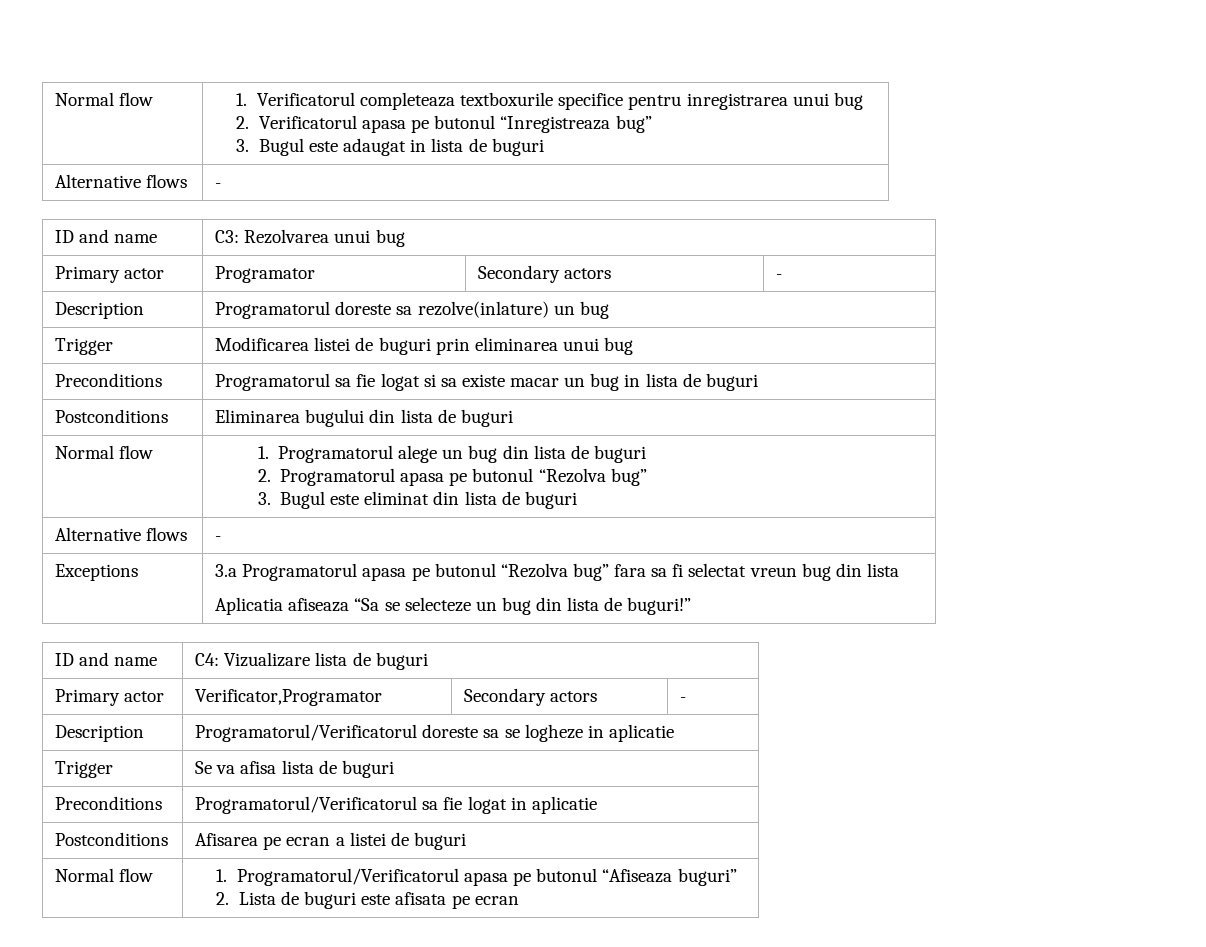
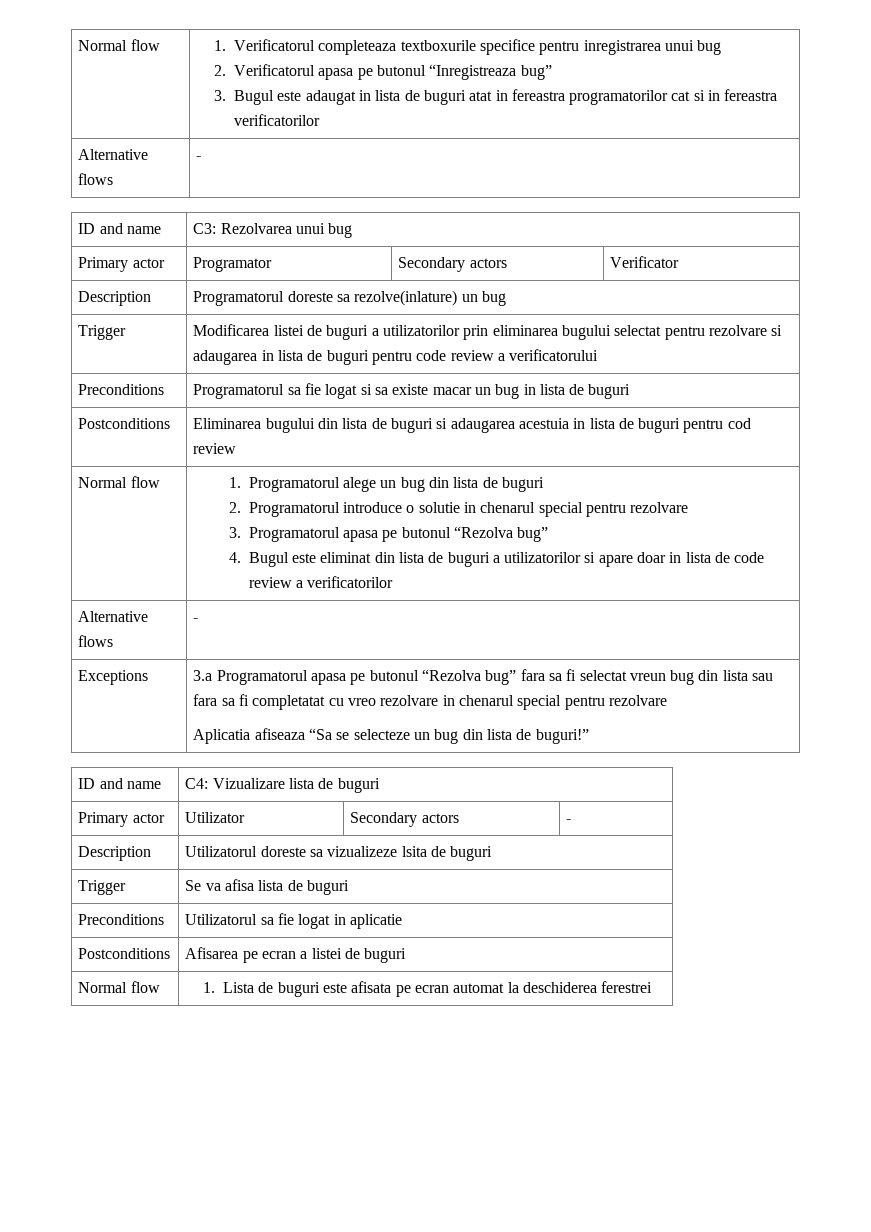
  Normal flow | 1. Verificatorul completeaza textboxurile specifice pentru inregistrarea unui bug
  2. Verificatorul apasa pe butonul “Inregistreaza bug”
- 3. Bugul este adaugat in lista de buguri
+ 3. Bugul este adaugat in lista de buguri atat in fereastra programatorilor cat si in fereastra verificatorilor
- Primary actor | Programator | Secondary actors | -
+ Primary actor | Programator | Secondary actors | Verificator
- Trigger | Modificarea listei de buguri prin eliminarea unui bug
+ Trigger | Modificarea listei de buguri a utilizatorilor prin eliminarea bugului selectat pentru rezolvare si adaugarea in lista de buguri pentru code review a verificatorului
- Postconditions | Eliminarea bugului din lista de buguri
+ Postconditions | Eliminarea bugului din lista de buguri si adaugarea acestuia in lista de buguri pentru cod review
- 2. Programatorul apasa pe butonul “Rezolva bug”
+ 2. Programatorul introduce o solutie in chenarul special pentru rezolvare
+ 3. Programatorul apasa pe butonul “Rezolva bug”
- 3. Bugul este eliminat din lista de buguri
+ 4. Bugul este eliminat din lista de buguri a utilizatorilor si apare doar in lista de code review a verificatorilor
- Exceptions | 3.a Programatorul apasa pe butonul “Rezolva bug” fara sa fi selectat vreun bug din lista
+ Exceptions | 3.a Programatorul apasa pe butonul “Rezolva bug” fara sa fi selectat vreun bug din lista sau fara sa fi completatat cu vreo rezolvare in chenarul special pentru rezolvare
- Primary actor | Verificator,Programator | Secondary actors | -
- Description | Programatorul/Verificatorul doreste sa se logheze in aplicatie
+ Primary actor | Utilizator | Secondary actors | -
+ Description | Utilizatorul doreste sa vizualizeze lsita de buguri
- Preconditions | Programatorul/Verificatorul sa fie logat in aplicatie
+ Preconditions | Utilizatorul sa fie logat in aplicatie
- Normal flow | 1. Programatorul/Verificatorul apasa pe butonul “Afiseaza buguri”
- 2. Lista de buguri este afisata pe ecran
+ Normal flow | 1. Lista de buguri este afisata pe ecran automat la deschiderea ferestrei

